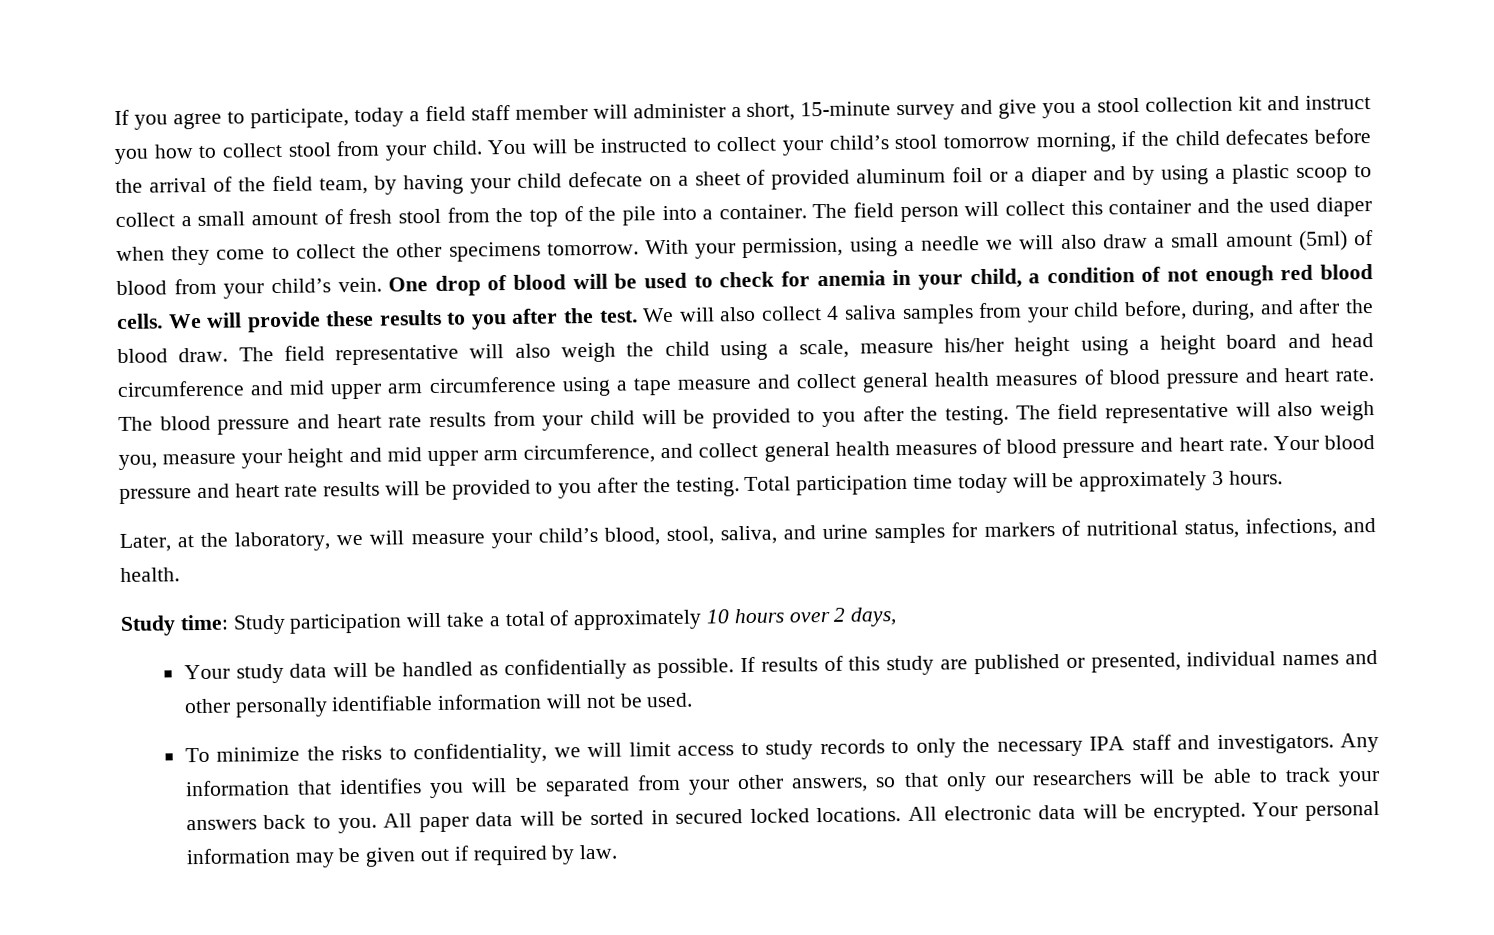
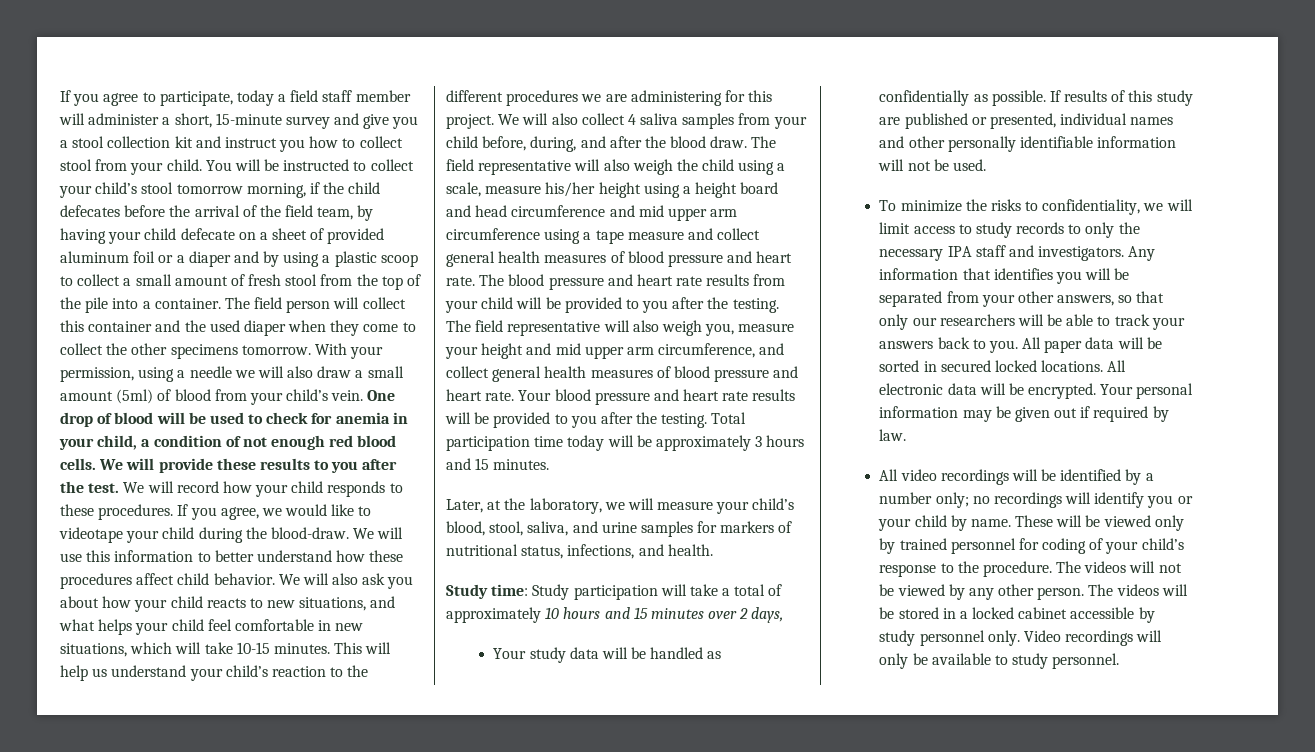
- We will also collect 4 saliva samples from your child before, during, and after the blood draw.
+ We will record how your child responds to these procedures. If you agree, we would like to videotape your child during the blood-draw. We will use this information to better understand how these procedures affect child behavior. We will also ask you about how your child reacts to new situations, and what helps your child feel comfortable in new situations, which will take 10-15 minutes. This will help us understand your child’s reaction to the different procedures we are administering for this project. We will also collect 4 saliva samples from your child before, during, and after the blood draw.
- Total participation time today will be approximately 3 hours.
+ Total participation time today will be approximately 3 hours and 15 minutes.
- Study time: Study participation will take a total of approximately 10 hours over 2 days,
+ Study time: Study participation will take a total of approximately 10 hours and 15 minutes over 2 days,
+ All video recordings will be identified by a number only; no recordings will identify you or your child by name. These will be viewed only by trained personnel for coding of your child’s response to the procedure. The videos will not be viewed by any other person. The videos will be stored in a locked cabinet accessible by study personnel only. Video recordings will only be available to study personnel.

